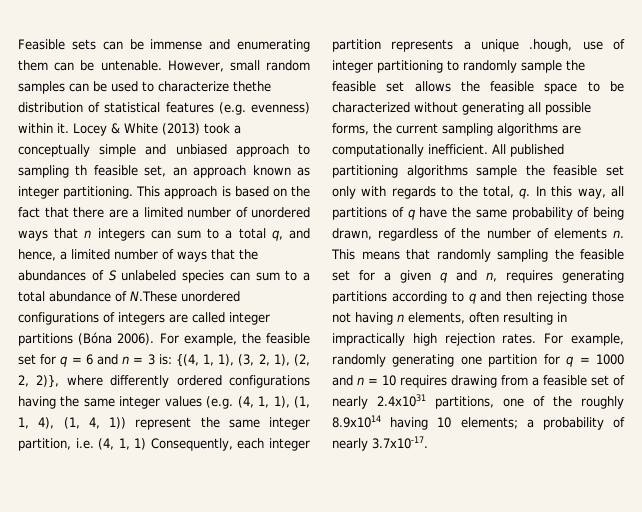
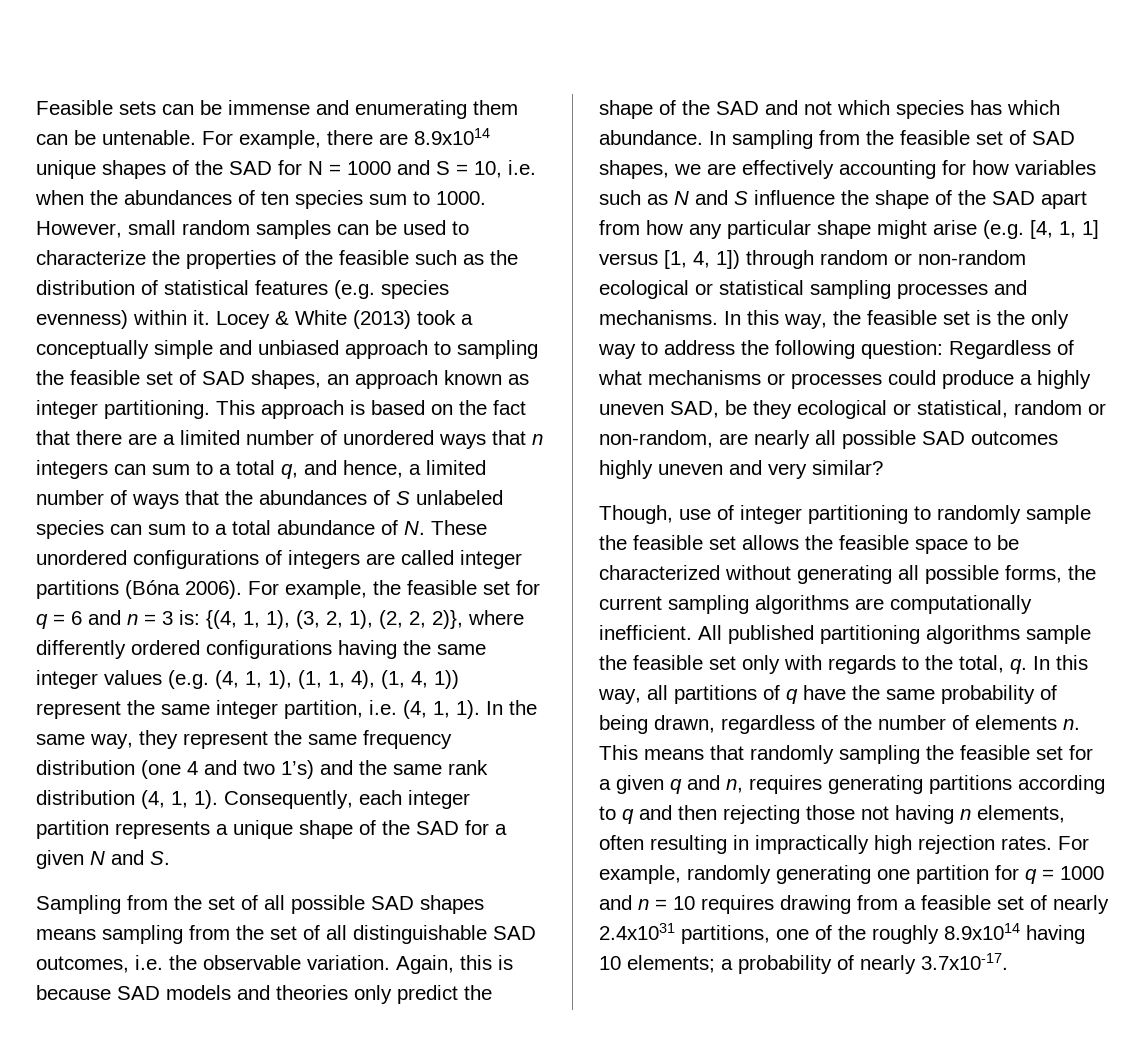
+ For example, there are 8.9x1014 unique shapes of the SAD for N = 1000 and S = 10, i.e. when the abundances of ten species sum to 1000.
- However, small random samples can be used to characterize thethe distribution of statistical features (e.g. evenness) within it.
+ However, small random samples can be used to characterize the properties of the feasible such as the distribution of statistical features (e.g. species evenness) within it.
- Locey & White (2013) took a conceptually simple and unbiased approach to sampling th feasible set, an approach known as integer partitioning.
+ Locey & White (2013) took a conceptually simple and unbiased approach to sampling the feasible set of SAD shapes, an approach known as integer partitioning.
- This approach is based on the fact that there are a limited number of unordered ways that n integers can sum to a total q, and hence, a limited number of ways that the abundances of S unlabeled species can sum to a total abundance of N.These unordered configurations of integers are called integer partitions (Bóna 2006).
+ This approach is based on the fact that there are a limited number of unordered ways that n integers can sum to a total q, and hence, a limited number of ways that the abundances of S unlabeled species can sum to a total abundance of N. These unordered configurations of integers are called integer partitions (Bóna 2006).
- {(4, 1, 1), (3, 2, 1), (2, 2, 2)}, where differently ordered configurations having the same integer values (e.g. (4, 1, 1), (1, 1, 4), (1, 4, 1)) represent the same integer partition, i.e. (4, 1, 1) Consequently, each integer partition represents a unique .hough, use of integer partitioning to randomly sample the feasible set allows the feasible space to be characterized without generating all possible forms, the current sampling algorithms are computationally inefficient.
+ {(4, 1, 1), (3, 2, 1), (2, 2, 2)}, where differently ordered configurations having the same integer values (e.g. (4, 1, 1), (1, 1, 4), (1, 4, 1)) represent the same integer partition, i.e. (4, 1, 1). In the same way, they represent the same frequency distribution (one 4 and two 1’s) and the same rank distribution (4, 1, 1). Consequently, each integer partition represents a unique shape of the SAD for a given N and S.
+ Sampling from the set of all possible SAD shapes means sampling from the set of all distinguishable SAD outcomes, i.e. the observable variation. Again, this is because SAD models and theories only predict the shape of the SAD and not which species has which abundance. In sampling from the feasible set of SAD shapes, we are effectively accounting for how variables such as N and S influence the shape of the SAD apart from how any particular shape might arise (e.g. [4, 1, 1] versus [1, 4, 1]) through random or non-random ecological or statistical sampling processes and mechanisms. In this way, the feasible set is the only way to address the following question: Regardless of what mechanisms or processes could produce a highly uneven SAD, be they ecological or statistical, random or non-random, are nearly all possible SAD outcomes highly uneven and very similar?
+ Though, use of integer partitioning to randomly sample the feasible set allows the feasible space to be characterized without generating all possible forms, the current sampling algorithms are computationally inefficient.

